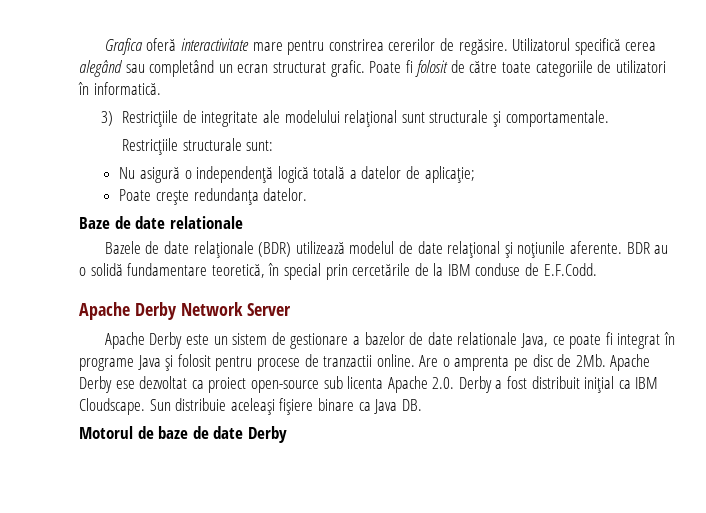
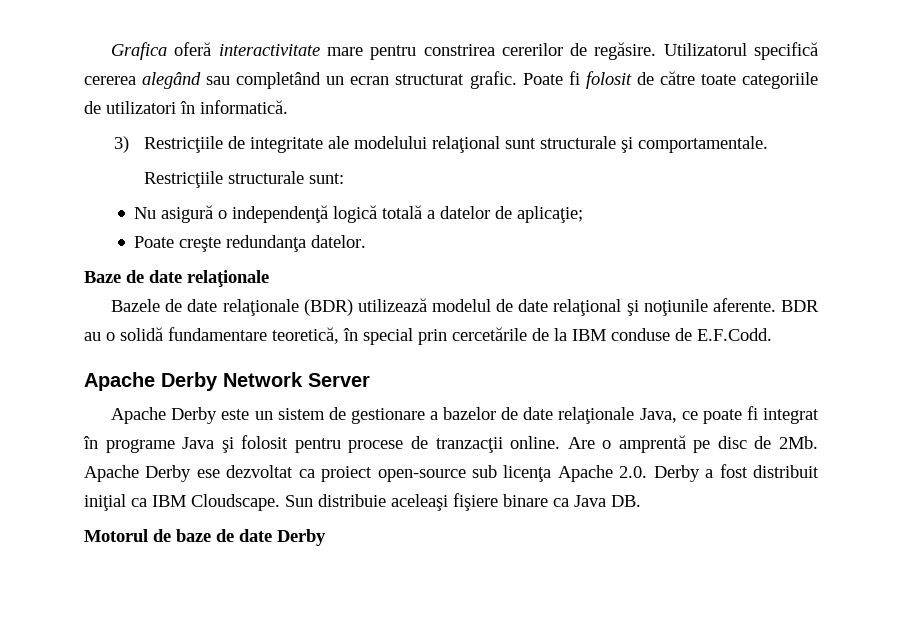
- Utilizatorul specifică cerea alegând sau completând un ecran structurat grafic.
+ Utilizatorul specifică cererea alegând sau completând un ecran structurat grafic.
- Baze de date relationale
+ Baze de date relaţionale
- Apache Derby este un sistem de gestionare a bazelor de date relationale Java, ce poate fi integrat în programe Java şi folosit pentru procese de tranzactii online.
+ Apache Derby este un sistem de gestionare a bazelor de date relaţionale Java, ce poate fi integrat în programe Java şi folosit pentru procese de tranzacţii online.
- Are o amprenta pe disc de 2Mb.
+ Are o amprentă pe disc de 2Mb.
- Apache Derby ese dezvoltat ca proiect open-source sub licenta Apache 2.0. Derby a fost distribuit iniţial ca IBM Cloudscape.
+ Apache Derby ese dezvoltat ca proiect open-source sub licenţa Apache 2.0. Derby a fost distribuit iniţial ca IBM Cloudscape.

